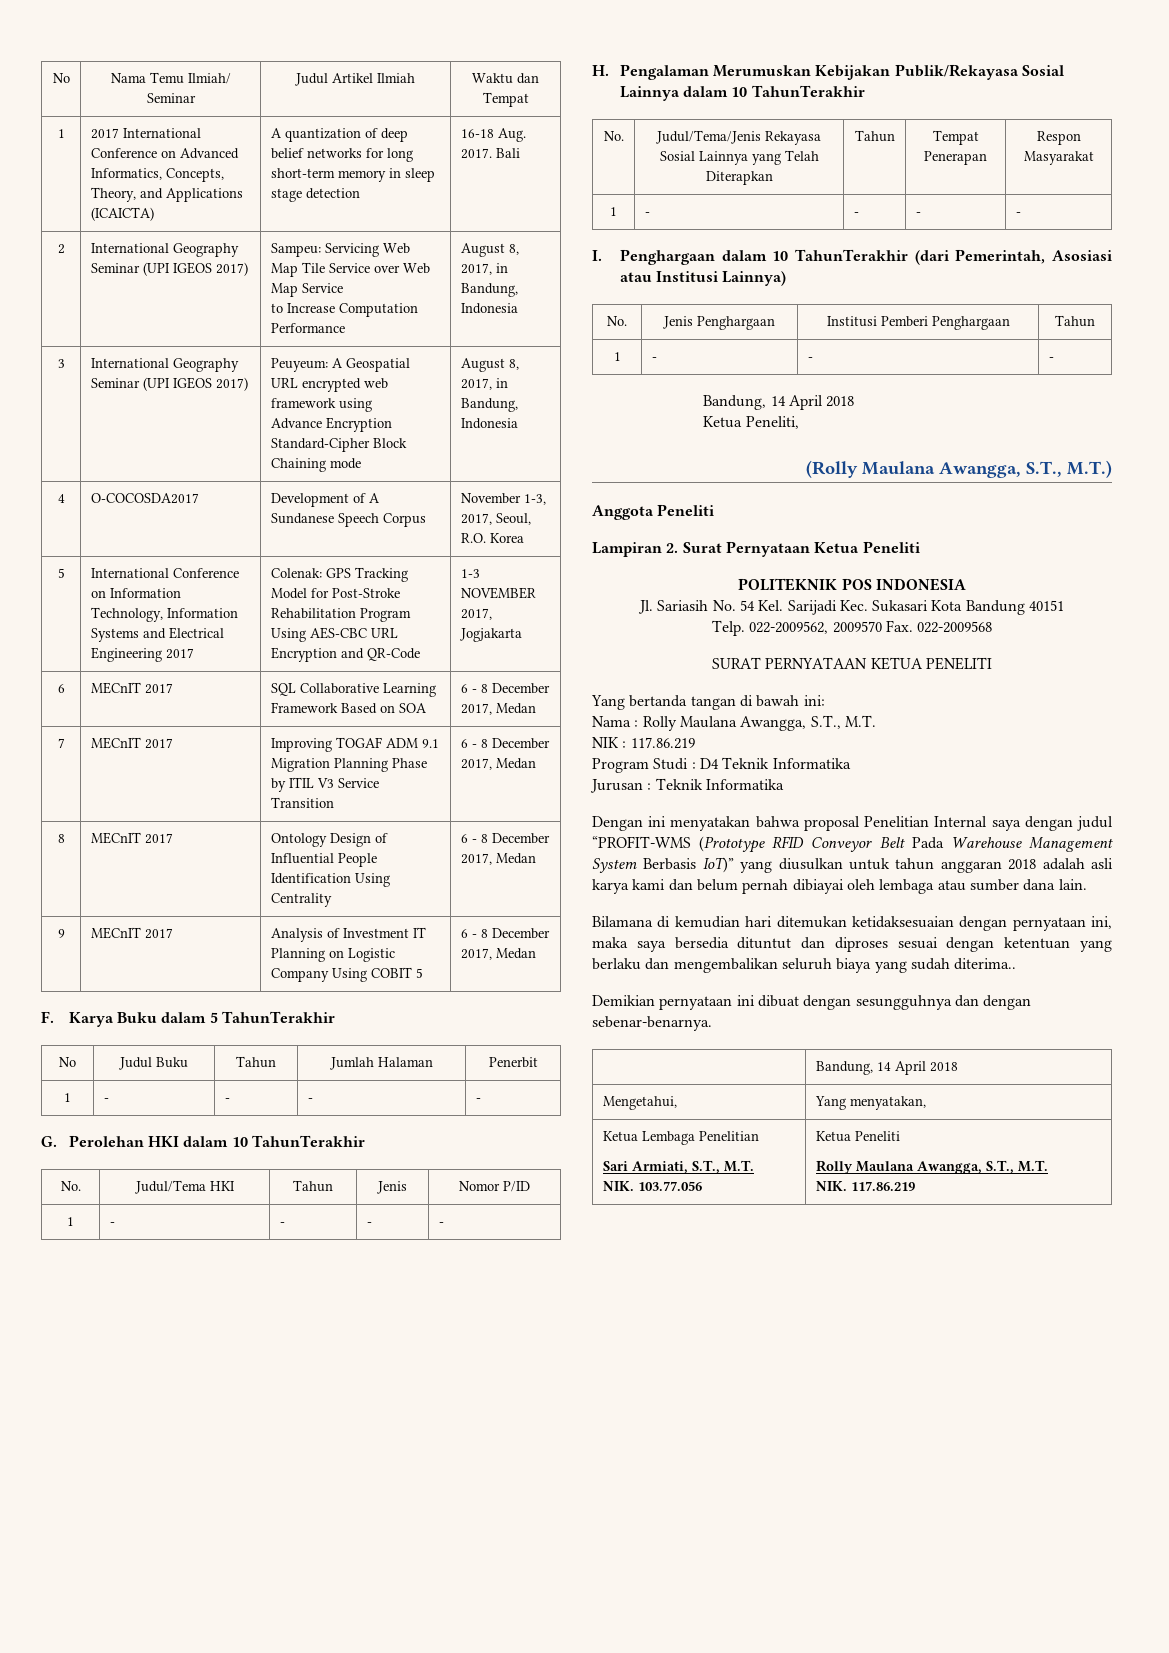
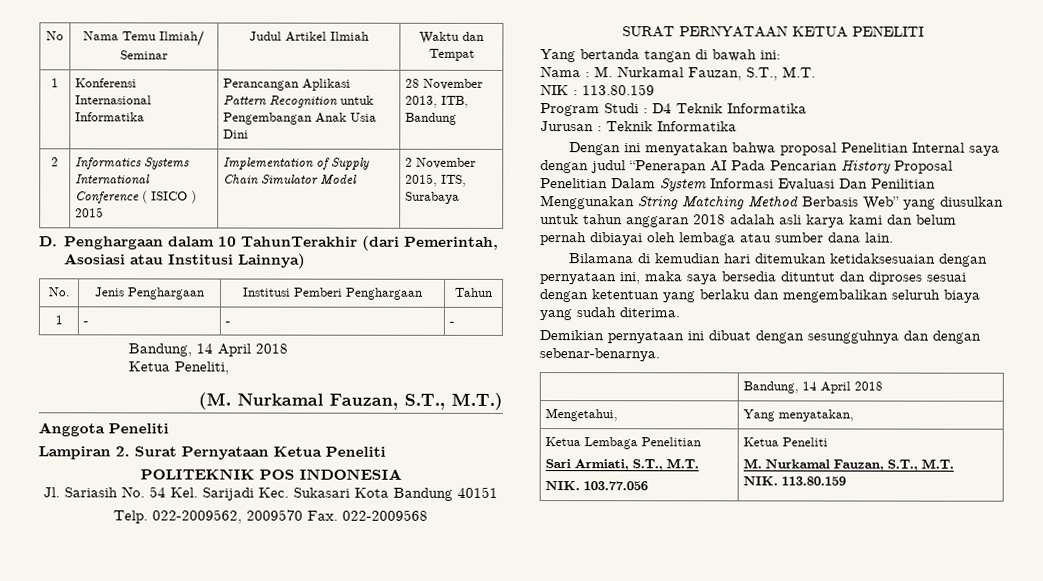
- 1 | 2017 International Conference on Advanced Informatics, Concepts, Theory, and Applications (ICAICTA) | A quantization of deep belief networks for long short-term memory in sleep stage detection | 16-18 Aug. 2017. Bali
- 2 | International Geography Seminar (UPI IGEOS 2017) | Sampeu: Servicing Web Map Tile Service over Web Map Service
- to Increase Computation Performance | August 8, 2017, in Bandung, Indonesia
- 3 | International Geography Seminar (UPI IGEOS 2017) | Peuyeum: A Geospatial URL encrypted web framework using
- Advance Encryption Standard-Cipher Block Chaining mode | August 8, 2017, in Bandung, Indonesia
- 4 | O-COCOSDA2017 | Development of A Sundanese Speech Corpus | November 1-3, 2017, Seoul, R.O. Korea
- 5 | International Conference on Information Technology, Information Systems and Electrical Engineering 2017 | Colenak: GPS Tracking Model for Post-Stroke Rehabilitation Program Using AES-CBC URL Encryption and QR-Code | 1-3 NOVEMBER 2017, Jogjakarta
- 6 | MECnIT 2017 | SQL Collaborative Learning Framework Based on SOA | 6 - 8 December 2017, Medan
- 7 | MECnIT 2017 | Improving TOGAF ADM 9.1 Migration Planning Phase by ITIL V3 Service Transition | 6 - 8 December 2017, Medan
- 8 | MECnIT 2017 | Ontology Design of Influential People Identification Using Centrality | 6 - 8 December 2017, Medan
- 9 | MECnIT 2017 | Analysis of Investment IT Planning on Logistic Company Using COBIT 5 | 6 - 8 December 2017, Medan
- F. Karya Buku dalam 5 TahunTerakhir
- No | Judul Buku | Tahun | Jumlah Halaman | Penerbit
- 1 | - | - | - | -
- G. Perolehan HKI dalam 10 TahunTerakhir
- No. | Judul/Tema HKI | Tahun | Jenis | Nomor P/ID
- 1 | - | - | - | -
- H. Pengalaman Merumuskan Kebijakan Publik/Rekayasa Sosial Lainnya dalam 10 TahunTerakhir
- No. | Judul/Tema/Jenis Rekayasa Sosial Lainnya yang Telah Diterapkan | Tahun | Tempat Penerapan | Respon Masyarakat
- 1 | - | - | - | -
- I. Penghargaan dalam 10 TahunTerakhir (dari Pemerintah, Asosiasi atau Institusi Lainnya)
+ 1 | Konferensi Internasional Informatika | Perancangan Aplikasi Pattern Recognition untuk Pengembangan Anak Usia Dini | 28 November 2013, ITB, Bandung
+ 2 | Informatics Systems International Conference ( ISICO ) 2015 | Implementation of Supply Chain Simulator Model | 2 November 2015, ITS, Surabaya
+ D. Penghargaan dalam 10 TahunTerakhir (dari Pemerintah, Asosiasi atau Institusi Lainnya)
- (Rolly Maulana Awangga, S.T., M.T.)
+ (M. Nurkamal Fauzan, S.T., M.T.)
- Nama : Rolly Maulana Awangga, S.T., M.T.
+ Nama : M. Nurkamal Fauzan, S.T., M.T.
- NIK : 117.86.219
+ NIK : 113.80.159
- Dengan ini menyatakan bahwa proposal Penelitian Internal saya dengan judul “PROFIT-WMS (Prototype RFID Conveyor Belt Pada Warehouse Management System Berbasis IoT)” yang diusulkan untuk tahun anggaran 2018 adalah asli karya kami dan belum pernah dibiayai oleh lembaga atau sumber dana lain.
+ Dengan ini menyatakan bahwa proposal Penelitian Internal saya dengan judul “Penerapan AI Pada Pencarian History Proposal Penelitian Dalam System Informasi Evaluasi Dan Penilitian Menggunakan String Matching Method Berbasis Web” yang diusulkan untuk tahun anggaran 2018 adalah asli karya kami dan belum pernah dibiayai oleh lembaga atau sumber dana lain.
- Bilamana di kemudian hari ditemukan ketidaksesuaian dengan pernyataan ini, maka saya bersedia dituntut dan diproses sesuai dengan ketentuan yang berlaku dan mengembalikan seluruh biaya yang sudah diterima..
+ Bilamana di kemudian hari ditemukan ketidaksesuaian dengan pernyataan ini, maka saya bersedia dituntut dan diproses sesuai dengan ketentuan yang berlaku dan mengembalikan seluruh biaya yang sudah diterima.
  Ketua Lembaga Penelitian
  Sari Armiati, S.T., M.T.
  NIK. 103.77.056 | Ketua Peneliti
- Rolly Maulana Awangga, S.T., M.T.
- NIK. 117.86.219
+ M. Nurkamal Fauzan, S.T., M.T.
+ NIK. 113.80.159

